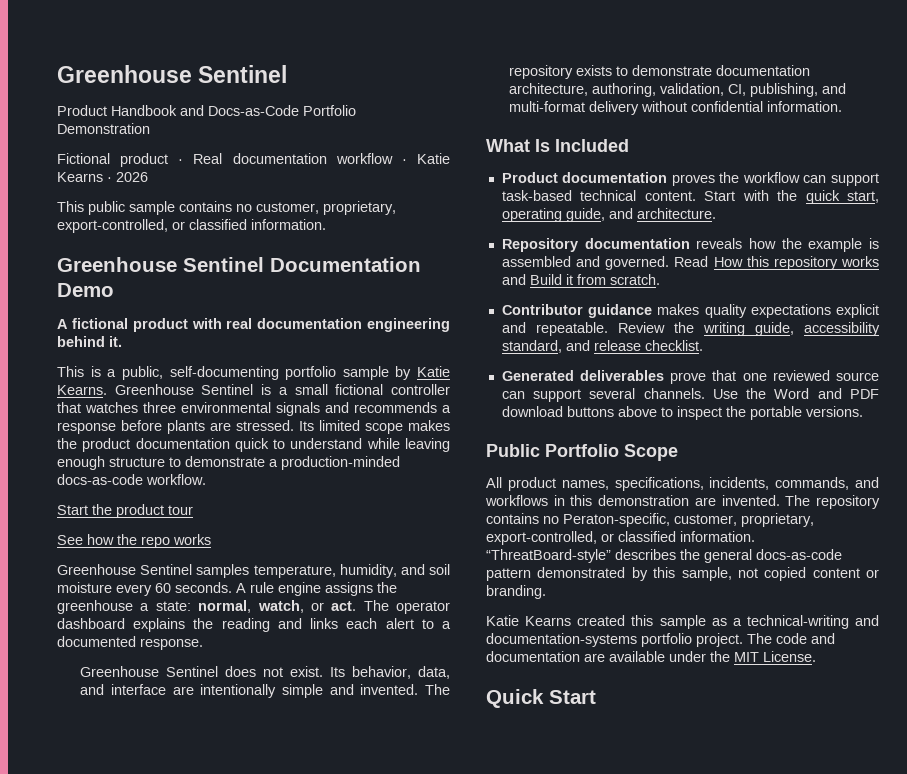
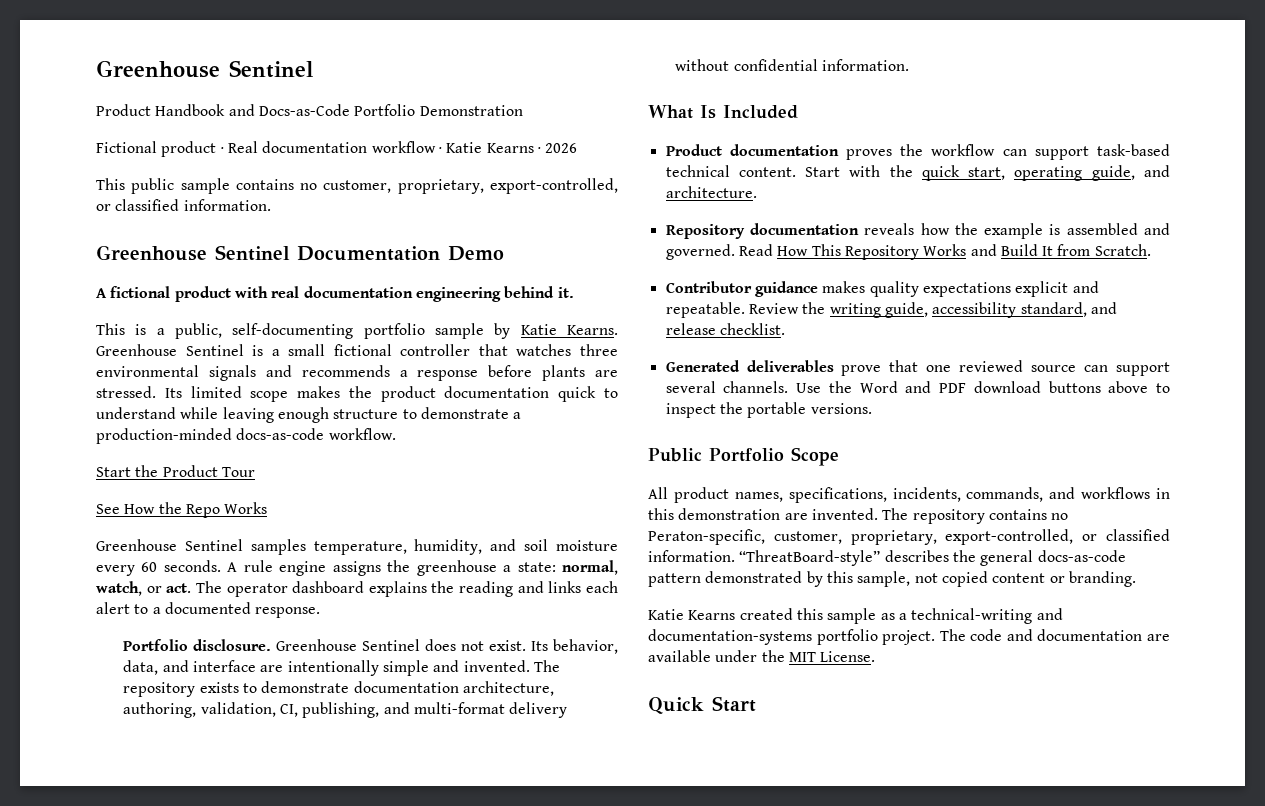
- Start the product tour
+ Start the Product Tour
- See how the repo works
+ See How the Repo Works
+ Portfolio disclosure.
- Read How this repository works and Build it from scratch.
+ Read How This Repository Works and Build It from Scratch.

